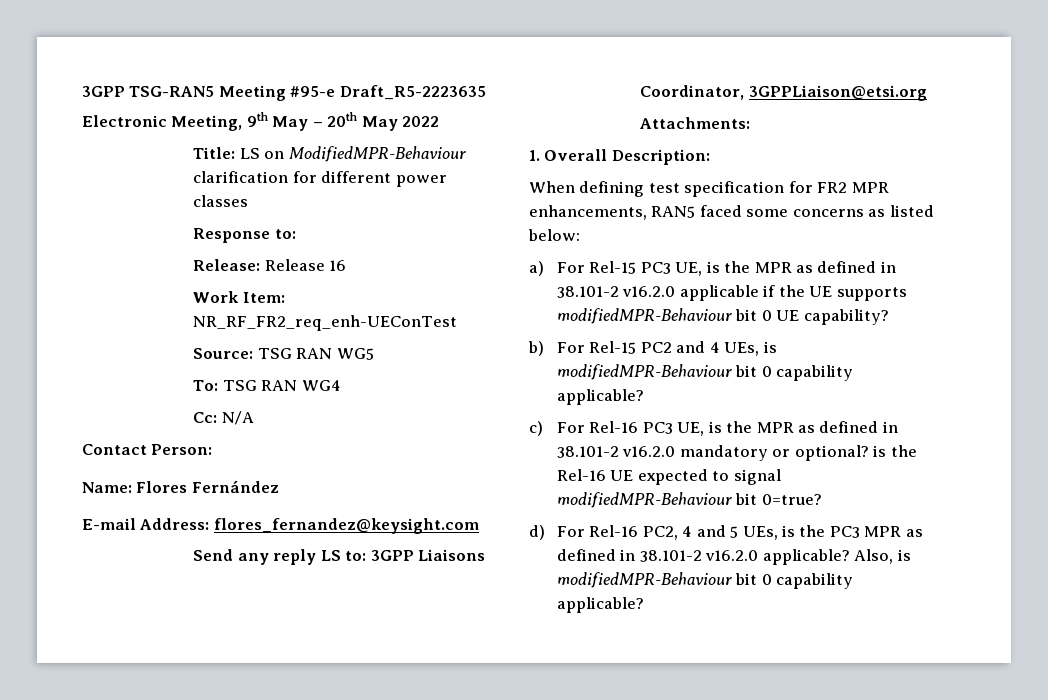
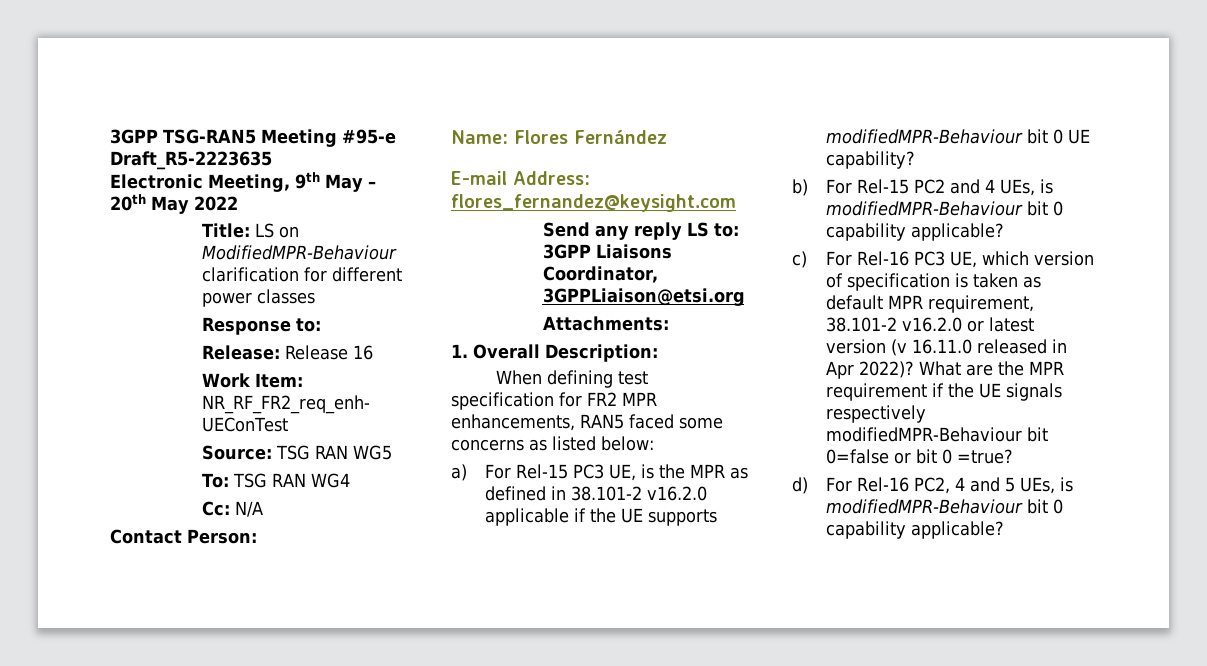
- c) For Rel-16 PC3 UE, is the MPR as defined in 38.101-2 v16.2.0 mandatory or optional? is the Rel-16 UE expected to signal modifiedMPR-Behaviour bit 0=true?
+ c) For Rel-16 PC3 UE, which version of specification is taken as default MPR requirement, 38.101-2 v16.2.0 or latest version (v 16.11.0 released in Apr 2022)? What are the MPR requirement if the UE signals respectively modifiedMPR-Behaviour bit 0=false or bit 0 =true?
- d) For Rel-16 PC2, 4 and 5 UEs, is the PC3 MPR as defined in 38.101-2 v16.2.0 applicable? Also, is modifiedMPR-Behaviour bit 0 capability applicable?
+ d) For Rel-16 PC2, 4 and 5 UEs, is modifiedMPR-Behaviour bit 0 capability applicable?

